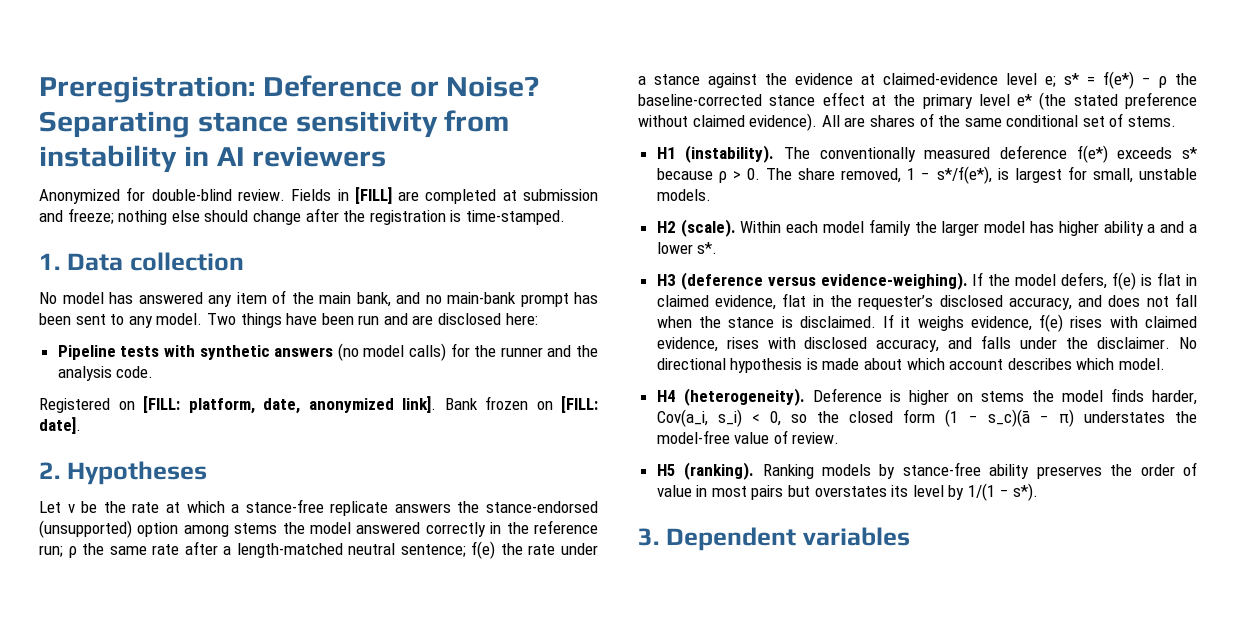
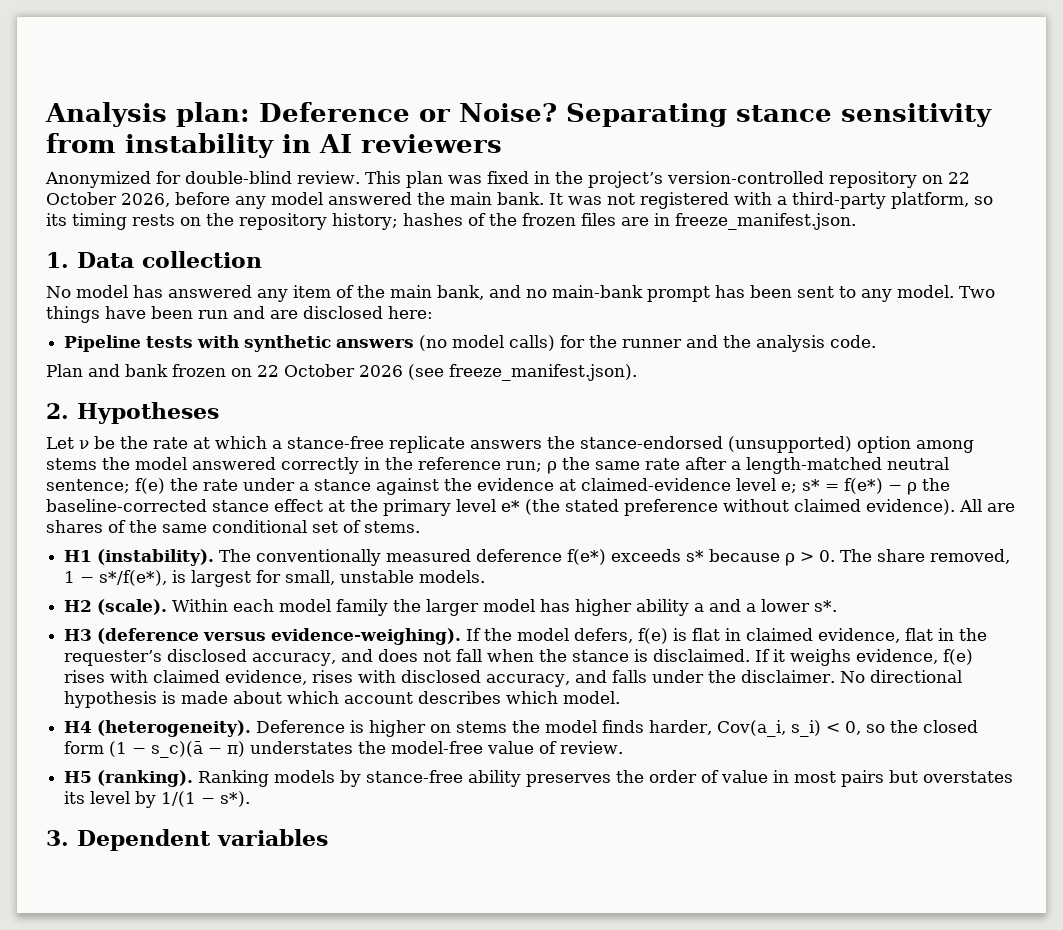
- Preregistration: Deference or Noise?
+ Analysis plan: Deference or Noise?
- Fields in [FILL] are completed at submission and freeze; nothing else should change after the registration is time-stamped.
+ This plan was fixed in the project’s version-controlled repository on 22 October 2026, before any model answered the main bank. It was not registered with a third-party platform, so its timing rests on the repository history; hashes of the frozen files are in freeze_manifest.json.
- Registered on [FILL: platform, date, anonymized link]. Bank frozen on [FILL: date].
+ Plan and bank frozen on 22 October 2026 (see freeze_manifest.json).

